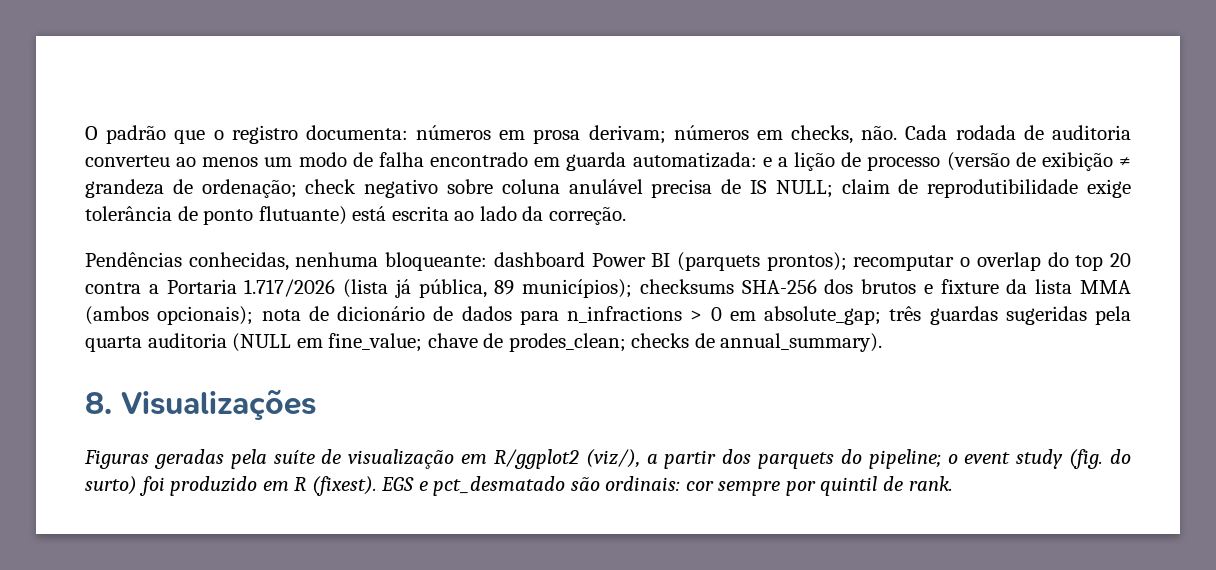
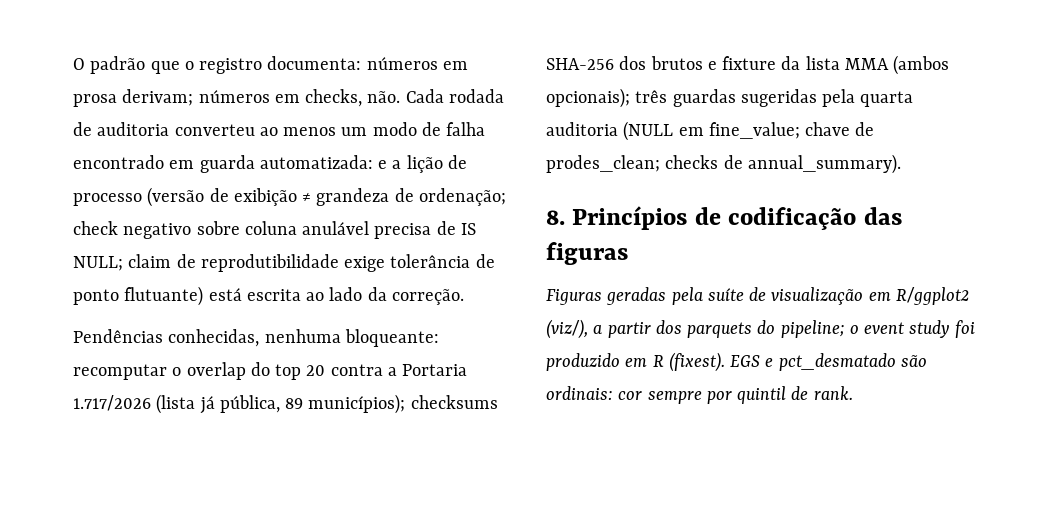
- Pendências conhecidas, nenhuma bloqueante: dashboard Power BI (parquets prontos); recomputar o overlap do top 20 contra a Portaria 1.717/2026 (lista já pública, 89 municípios); checksums SHA-256 dos brutos e fixture da lista MMA (ambos opcionais); nota de dicionário de dados para n_infractions > 0 em absolute_gap; três guardas sugeridas pela quarta auditoria (NULL em fine_value; chave de prodes_clean; checks de annual_summary).
+ Pendências conhecidas, nenhuma bloqueante: recomputar o overlap do top 20 contra a Portaria 1.717/2026 (lista já pública, 89 municípios); checksums SHA-256 dos brutos e fixture da lista MMA (ambos opcionais); três guardas sugeridas pela quarta auditoria (NULL em fine_value; chave de prodes_clean; checks de annual_summary).
- 8. Visualizações
+ 8. Princípios de codificação das figuras
- Figuras geradas pela suíte de visualização em R/ggplot2 (viz/), a partir dos parquets do pipeline; o event study (fig. do surto) foi produzido em R (fixest).
+ Figuras geradas pela suíte de visualização em R/ggplot2 (viz/), a partir dos parquets do pipeline; o event study foi produzido em R (fixest).

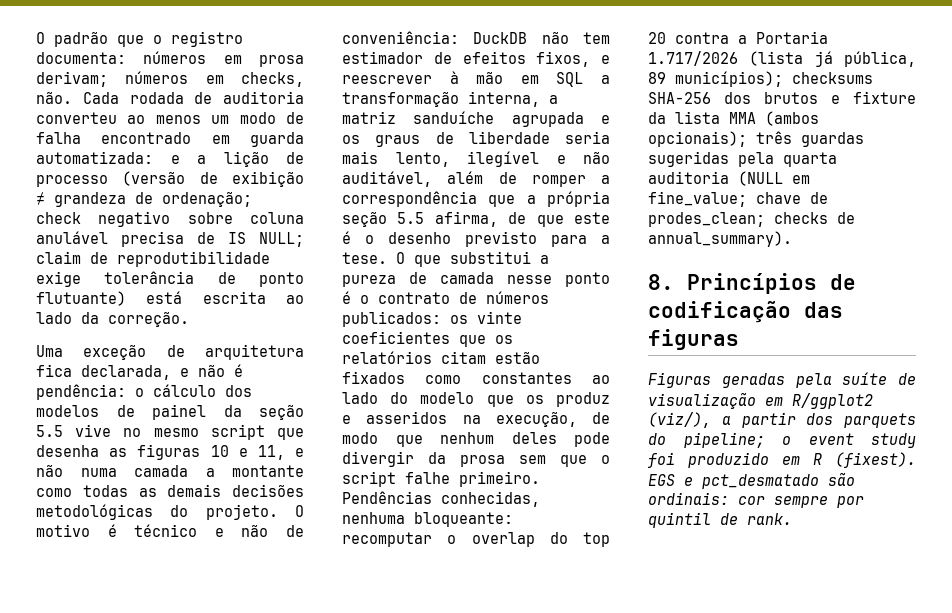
+ Uma exceção de arquitetura fica declarada, e não é pendência: o cálculo dos modelos de painel da seção 5.5 vive no mesmo script que desenha as figuras 10 e 11, e não numa camada a montante como todas as demais decisões metodológicas do projeto. O motivo é técnico e não de conveniência: DuckDB não tem estimador de efeitos fixos, e reescrever à mão em SQL a transformação interna, a matriz sanduíche agrupada e os graus de liberdade seria mais lento, ilegível e não auditável, além de romper a correspondência que a própria seção 5.5 afirma, de que este é o desenho previsto para a tese. O que substitui a pureza de camada nesse ponto é o contrato de números publicados: os vinte coeficientes que os relatórios citam estão fixados como constantes ao lado do modelo que os produz e asseridos na execução, de modo que nenhum deles pode divergir da prosa sem que o script falhe primeiro.

